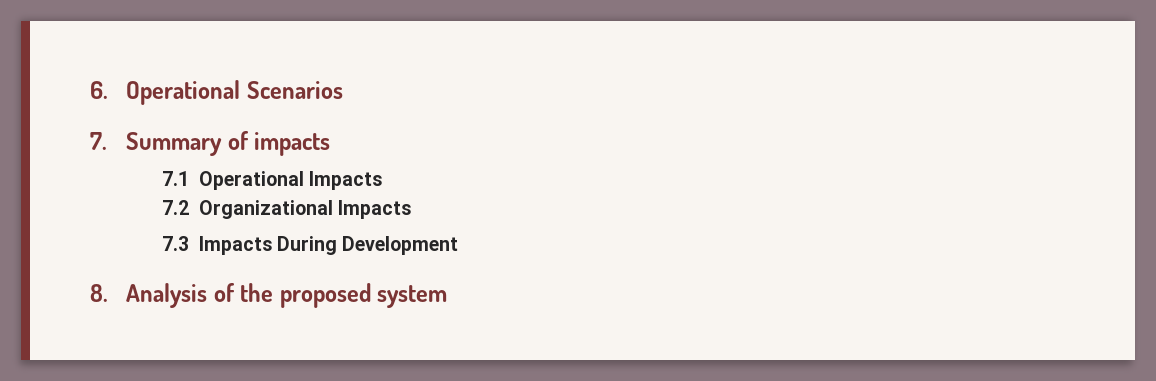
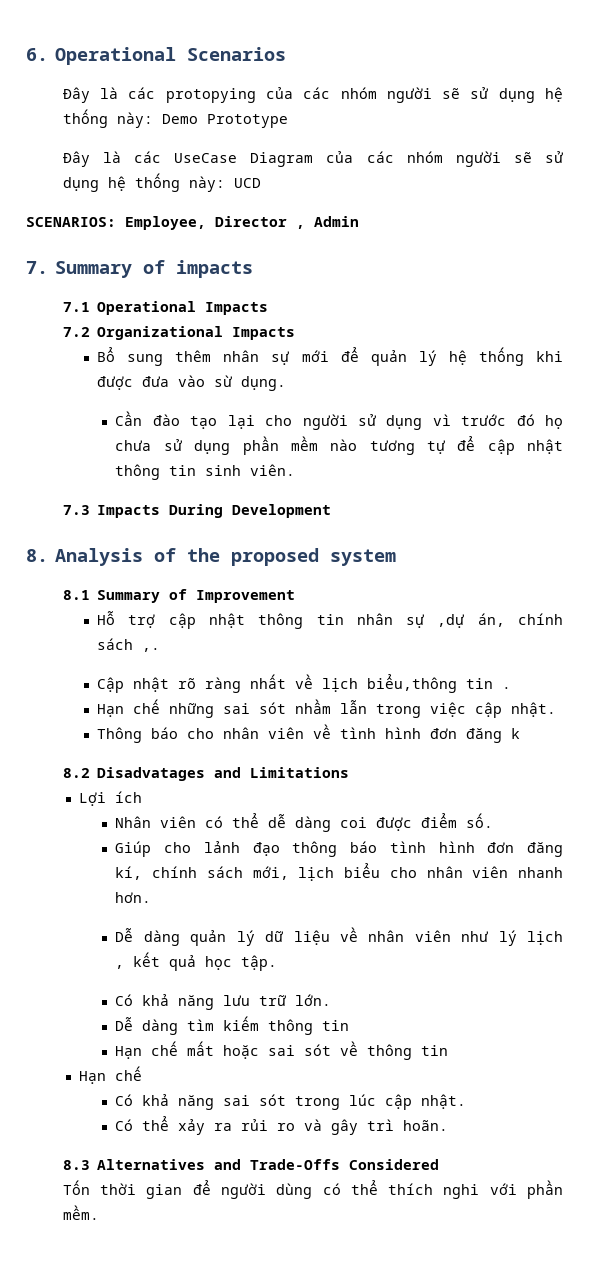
+ Đây là các protopying của các nhóm người sẽ sử dụng hệ thống này: Demo Prototype
+ Đây là các UseCase Diagram của các nhóm người sẽ sử dụng hệ thống này: UCD
+ SCENARIOS: Employee, Director , Admin
+ Bổ sung thêm nhân sự mới để quản lý hệ thống khi được đưa vào sừ dụng.
+ Cần đào tạo lại cho người sử dụng vì trước đó họ chưa sử dụng phần mềm nào tương tự để cập nhật thông tin sinh viên.
+ 8.1 Summary of Improvement
+ Hỗ trợ cập nhật thông tin nhân sự ,dự án, chính sách ,.
+ Cập nhật rõ ràng nhất về lịch biểu,thông tin .
+ Hạn chế những sai sót nhầm lẫn trong việc cập nhật.
+ Thông báo cho nhân viên về tình hình đơn đăng k
+ 8.2 Disadvatages and Limitations
+ Lợi ích
+ Nhân viên có thể dễ dàng coi được điểm số.
+ Giúp cho lảnh đạo thông báo tình hình đơn đăng kí, chính sách mới, lịch biểu cho nhân viên nhanh hơn.
+ Dễ dàng quản lý dữ liệu về nhân viên như lý lịch , kết quả học tập.
+ Có khả năng lưu trữ lớn.
+ Dễ dàng tìm kiếm thông tin
+ Hạn chế mất hoặc sai sót về thông tin
+ Hạn chế
+ Có khả năng sai sót trong lúc cập nhật.
+ Có thể xảy ra rủi ro và gây trì hoãn.
+ 8.3 Alternatives and Trade-Offs Considered
+ Tốn thời gian để người dùng có thể thích nghi với phần mềm.

